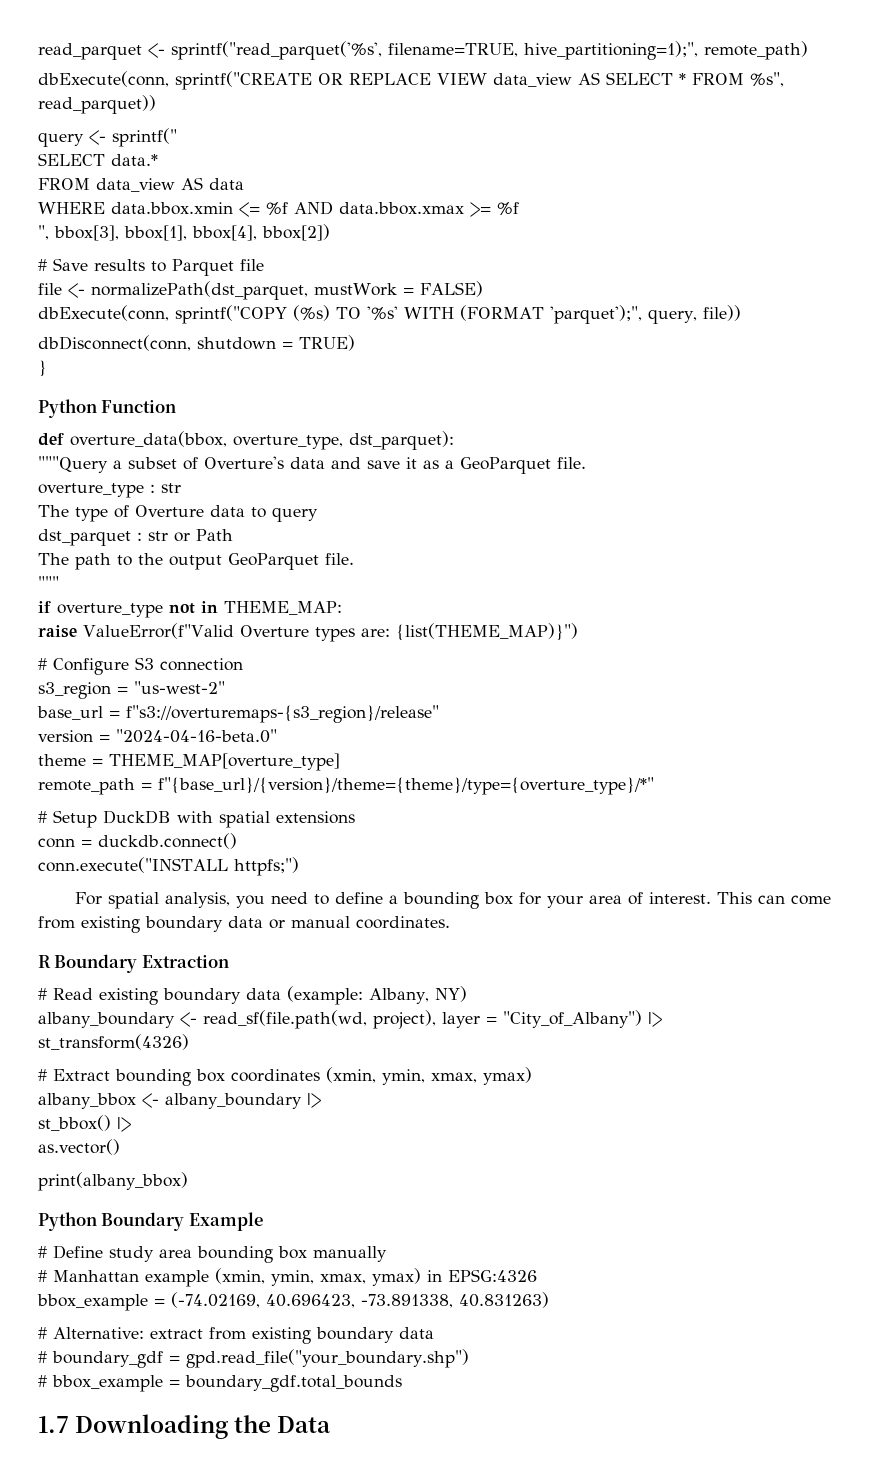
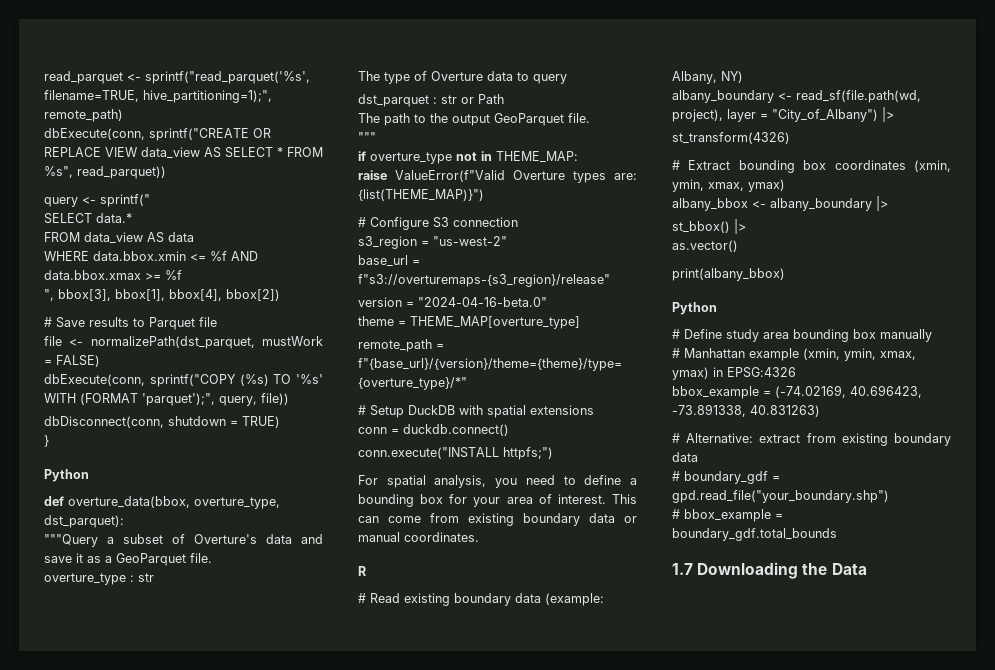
  }
- Python Function
+ Python
- R Boundary Extraction
+ R
  print(albany_bbox)
- Python Boundary Example
+ Python

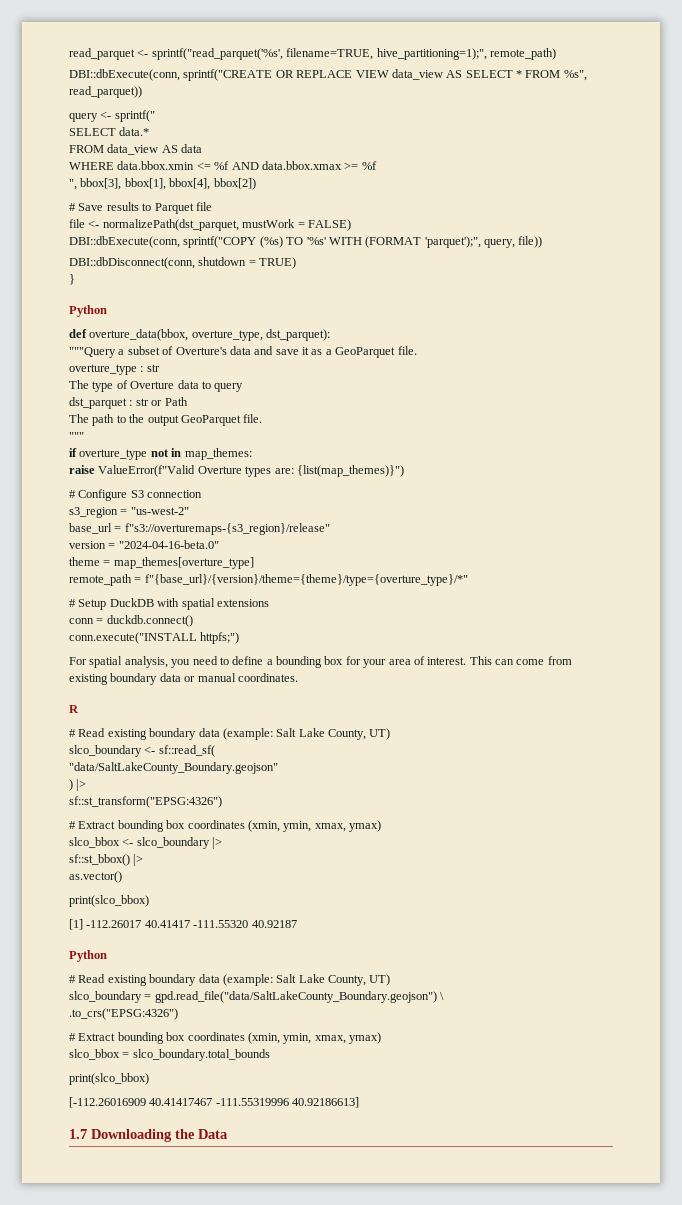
- dbExecute(conn, sprintf("CREATE OR REPLACE VIEW data_view AS SELECT * FROM %s", read_parquet))
+ DBI::dbExecute(conn, sprintf("CREATE OR REPLACE VIEW data_view AS SELECT * FROM %s", read_parquet))
- dbExecute(conn, sprintf("COPY (%s) TO '%s' WITH (FORMAT 'parquet');", query, file))
+ DBI::dbExecute(conn, sprintf("COPY (%s) TO '%s' WITH (FORMAT 'parquet');", query, file))
- dbDisconnect(conn, shutdown = TRUE)
+ DBI::dbDisconnect(conn, shutdown = TRUE)
- if overture_type not in THEME_MAP:
+ if overture_type not in map_themes:
- raise ValueError(f"Valid Overture types are: {list(THEME_MAP)}")
+ raise ValueError(f"Valid Overture types are: {list(map_themes)}")
- theme = THEME_MAP[overture_type]
+ theme = map_themes[overture_type]
  R
- # Read existing boundary data (example: Albany, NY)
- albany_boundary <- read_sf(file.path(wd, project), layer = "City_of_Albany") |>
- st_transform(4326)
+ # Read existing boundary data (example: Salt Lake County, UT)
+ slco_boundary <- sf::read_sf(
+ "data/SaltLakeCounty_Boundary.geojson"
+ ) |>
+ sf::st_transform("EPSG:4326")
  # Extract bounding box coordinates (xmin, ymin, xmax, ymax)
- albany_bbox <- albany_boundary |>
- st_bbox() |>
+ slco_bbox <- slco_boundary |>
+ sf::st_bbox() |>
  as.vector()
- print(albany_bbox)
+ print(slco_bbox)
+ [1] -112.26017 40.41417 -111.55320 40.92187
  Python
- # Define study area bounding box manually
- # Manhattan example (xmin, ymin, xmax, ymax) in EPSG:4326
- bbox_example = (-74.02169, 40.696423, -73.891338, 40.831263)
- # Alternative: extract from existing boundary data
- # boundary_gdf = gpd.read_file("your_boundary.shp")
- # bbox_example = boundary_gdf.total_bounds
+ # Read existing boundary data (example: Salt Lake County, UT)
+ slco_boundary = gpd.read_file("data/SaltLakeCounty_Boundary.geojson") \
+ .to_crs("EPSG:4326")
+ # Extract bounding box coordinates (xmin, ymin, xmax, ymax)
+ slco_bbox = slco_boundary.total_bounds
+ print(slco_bbox)
+ [-112.26016909 40.41417467 -111.55319996 40.92186613]

